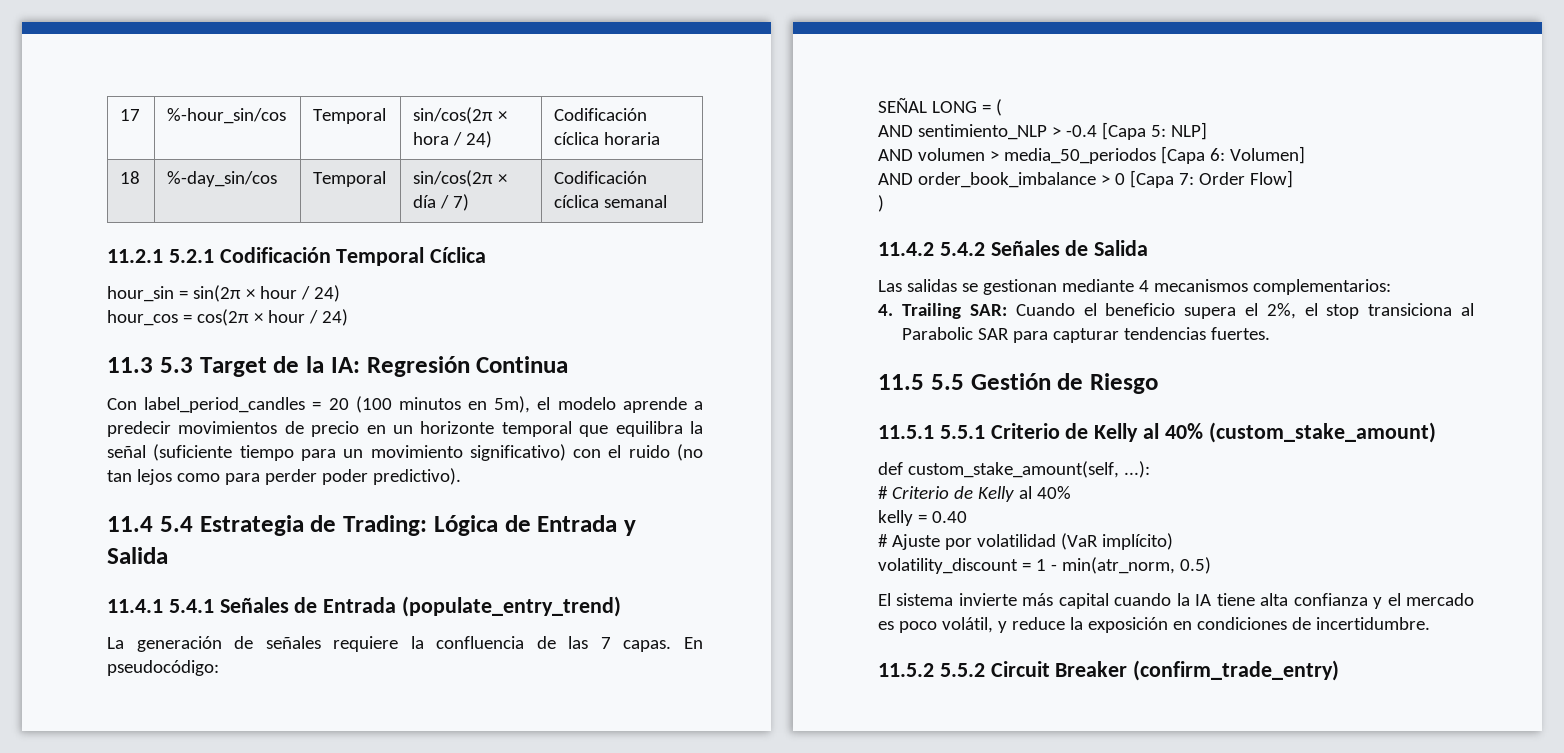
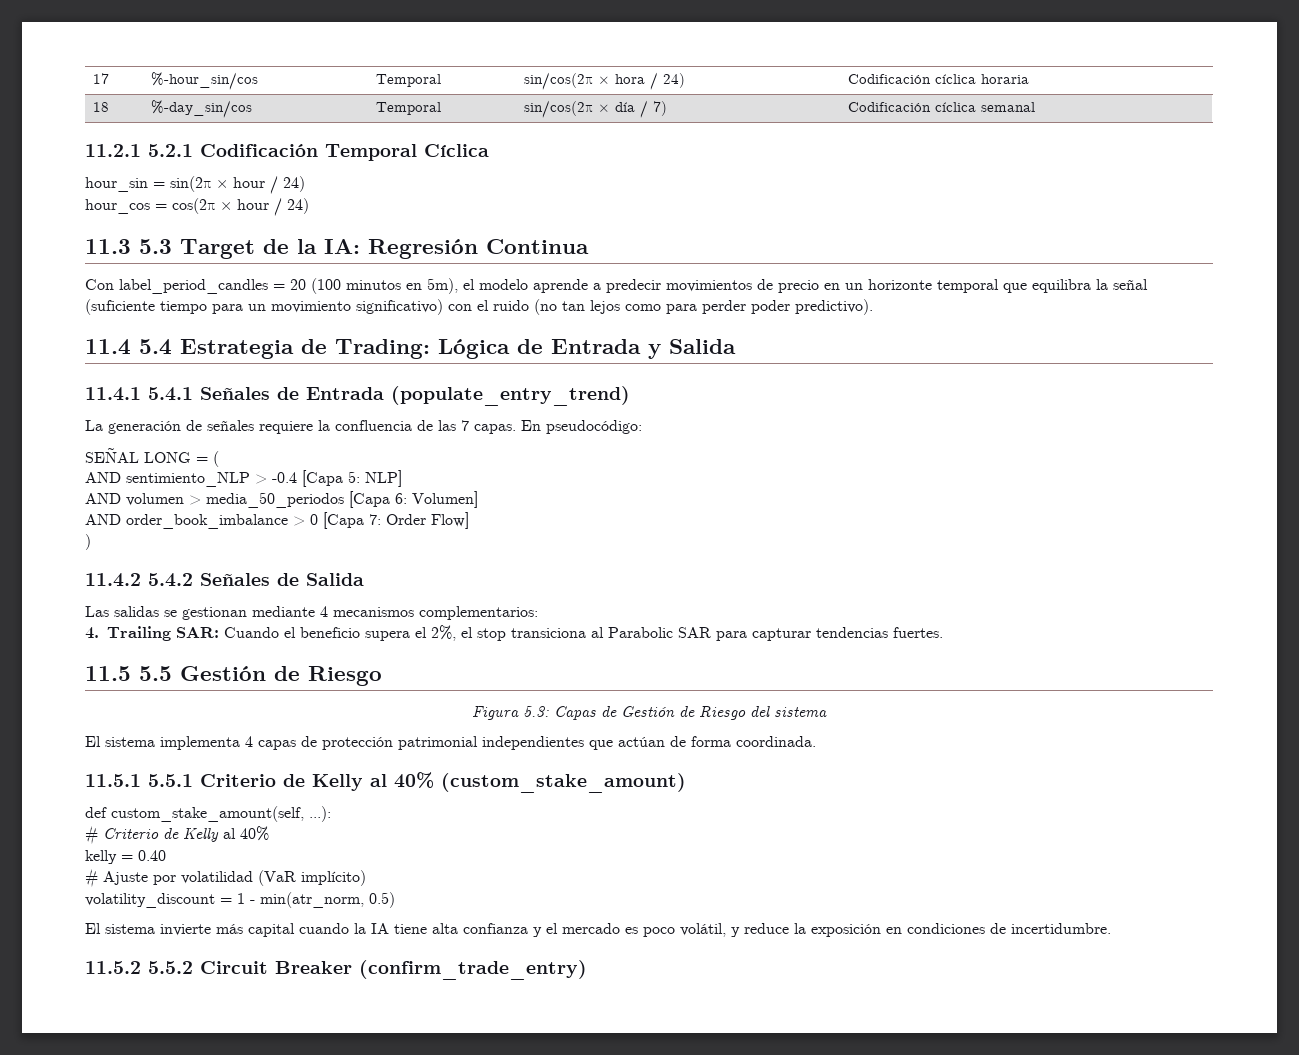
+ Figura 5.3: Capas de Gestión de Riesgo del sistema
+ El sistema implementa 4 capas de protección patrimonial independientes que actúan de forma coordinada.

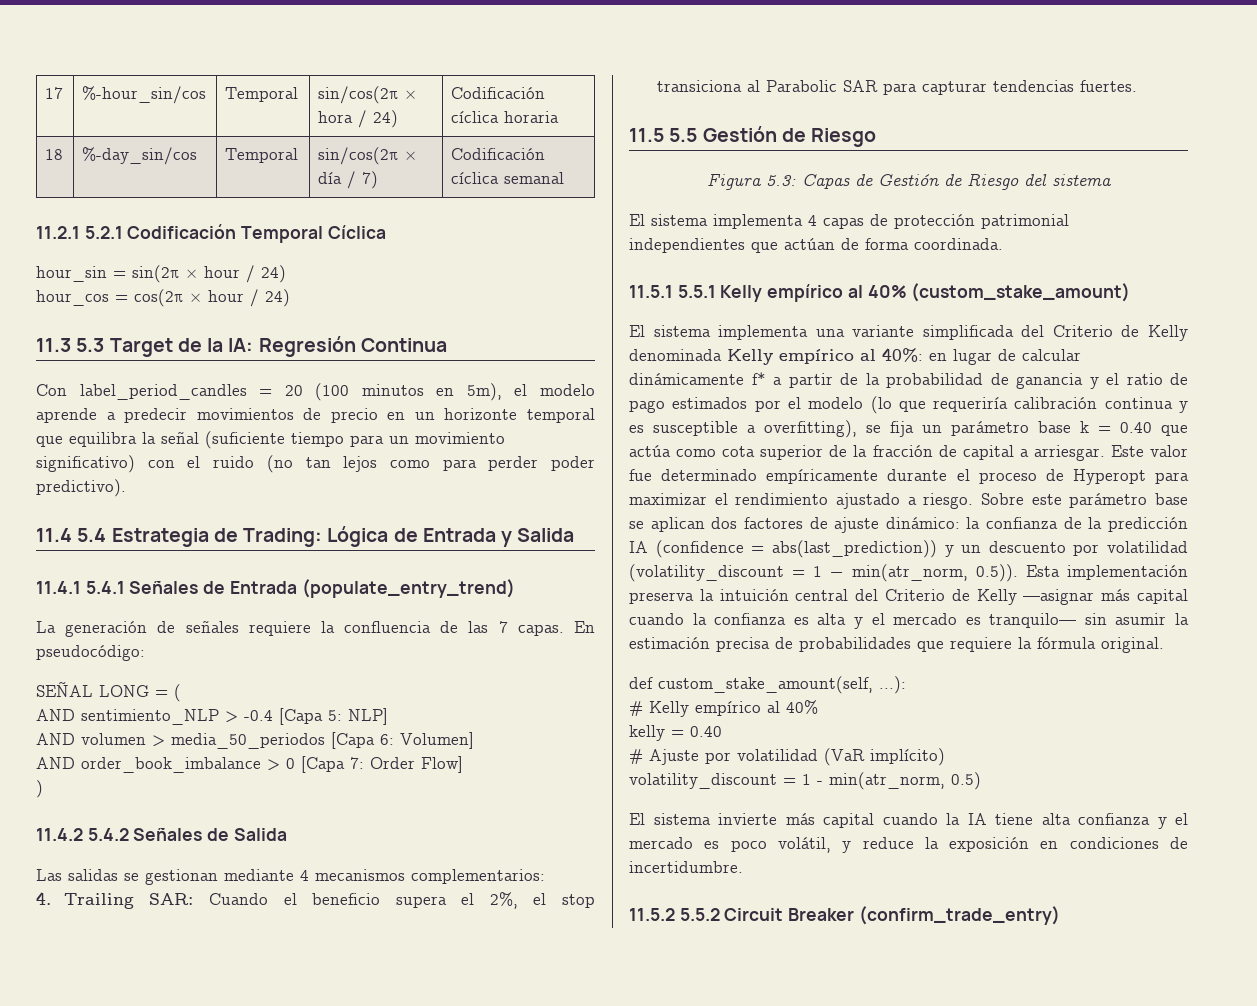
- 11.5.1 5.5.1 Criterio de Kelly al 40% (custom_stake_amount)
+ 11.5.1 5.5.1 Kelly empírico al 40% (custom_stake_amount)
+ El sistema implementa una variante simplificada del Criterio de Kelly denominada Kelly empírico al 40%: en lugar de calcular dinámicamente f* a partir de la probabilidad de ganancia y el ratio de pago estimados por el modelo (lo que requeriría calibración continua y es susceptible a overfitting), se fija un parámetro base k = 0.40 que actúa como cota superior de la fracción de capital a arriesgar. Este valor fue determinado empíricamente durante el proceso de Hyperopt para maximizar el rendimiento ajustado a riesgo. Sobre este parámetro base se aplican dos factores de ajuste dinámico: la confianza de la predicción IA (confidence = abs(last_prediction)) y un descuento por volatilidad (volatility_discount = 1 − min(atr_norm, 0.5)). Esta implementación preserva la intuición central del Criterio de Kelly —asignar más capital cuando la confianza es alta y el mercado es tranquilo— sin asumir la estimación precisa de probabilidades que requiere la fórmula original.
- # Criterio de Kelly al 40%
+ # Kelly empírico al 40%

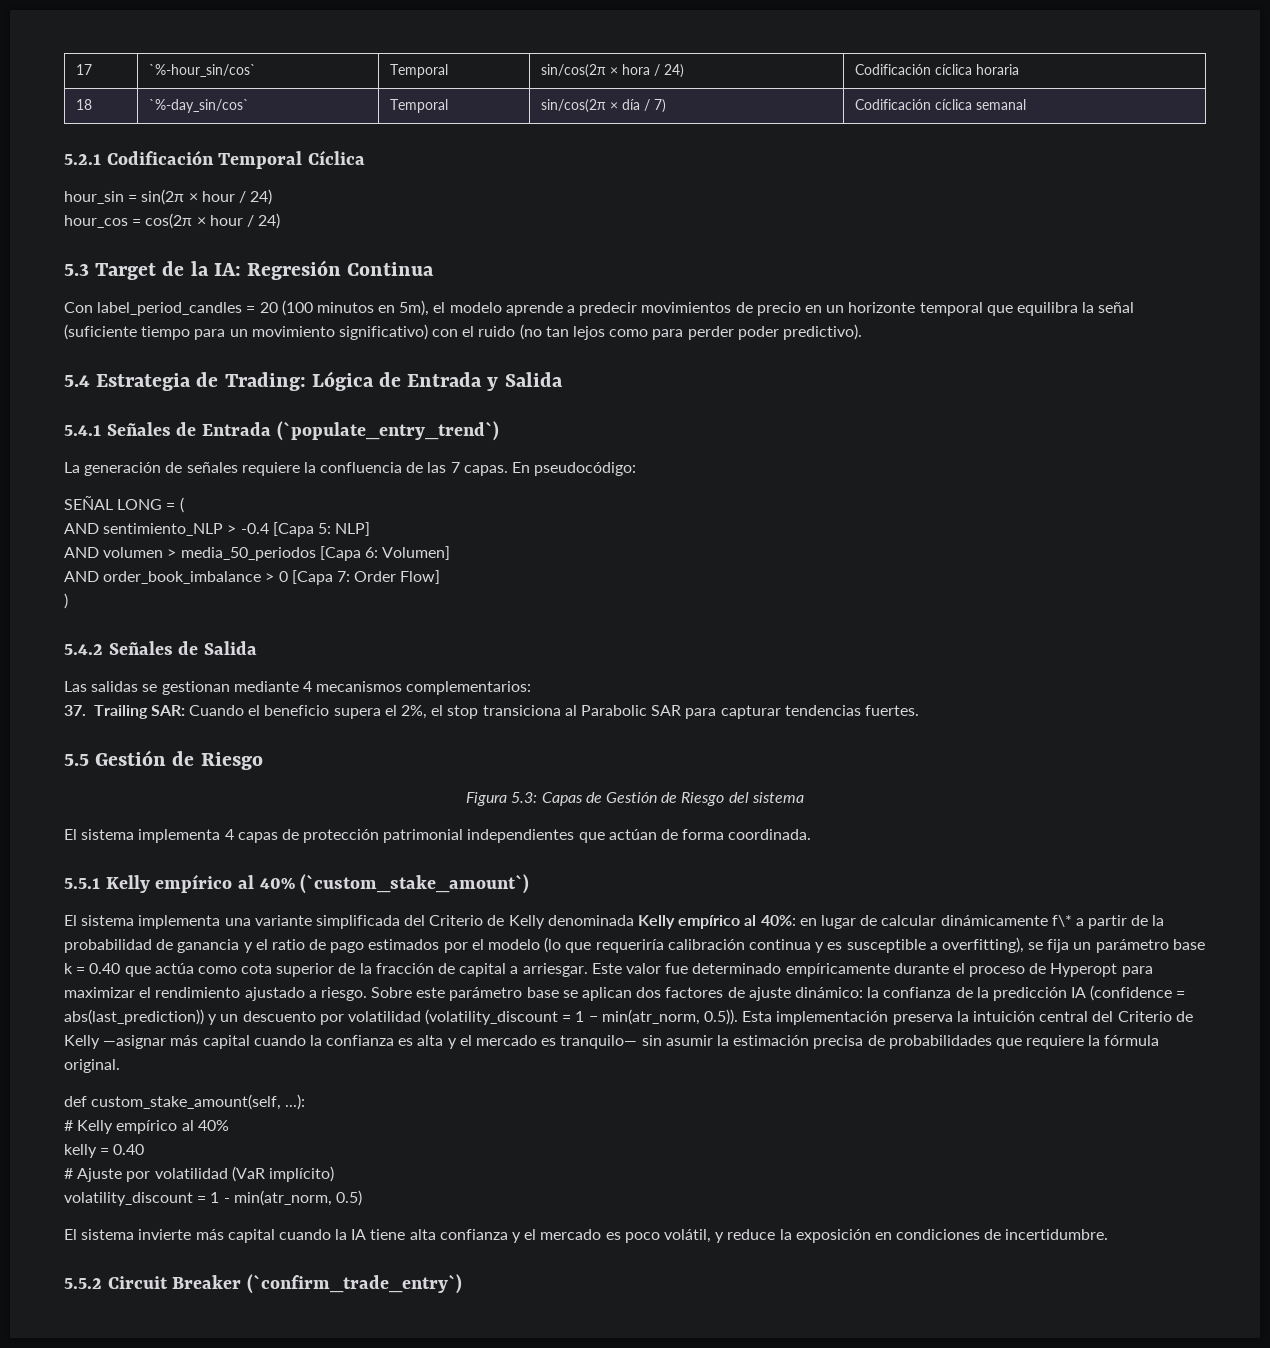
- 17 | %-hour_sin/cos | Temporal | sin/cos(2π × hora / 24) | Codificación cíclica horaria
+ 17 | `%-hour_sin/cos` | Temporal | sin/cos(2π × hora / 24) | Codificación cíclica horaria
- 18 | %-day_sin/cos | Temporal | sin/cos(2π × día / 7) | Codificación cíclica semanal
+ 18 | `%-day_sin/cos` | Temporal | sin/cos(2π × día / 7) | Codificación cíclica semanal
- 11.2.1 5.2.1 Codificación Temporal Cíclica
+ 5.2.1 Codificación Temporal Cíclica
- 11.3 5.3 Target de la IA: Regresión Continua
+ 5.3 Target de la IA: Regresión Continua
- 11.4 5.4 Estrategia de Trading: Lógica de Entrada y Salida
+ 5.4 Estrategia de Trading: Lógica de Entrada y Salida
- 11.4.1 5.4.1 Señales de Entrada (populate_entry_trend)
+ 5.4.1 Señales de Entrada (`populate_entry_trend`)
- 11.4.2 5.4.2 Señales de Salida
+ 5.4.2 Señales de Salida
- 4. Trailing SAR: Cuando el beneficio supera el 2%, el stop transiciona al Parabolic SAR para capturar tendencias fuertes.
+ 37. Trailing SAR: Cuando el beneficio supera el 2%, el stop transiciona al Parabolic SAR para capturar tendencias fuertes.
- 11.5 5.5 Gestión de Riesgo
+ 5.5 Gestión de Riesgo
- 11.5.1 5.5.1 Kelly empírico al 40% (custom_stake_amount)
+ 5.5.1 Kelly empírico al 40% (`custom_stake_amount`)
- en lugar de calcular dinámicamente f* a partir de la probabilidad de ganancia y el ratio de pago estimados por el modelo (lo que requeriría calibración continua y es susceptible a overfitting), se fija un parámetro base k = 0.40 que actúa como cota superior de la fracción de capital a arriesgar.
+ en lugar de calcular dinámicamente f\* a partir de la probabilidad de ganancia y el ratio de pago estimados por el modelo (lo que requeriría calibración continua y es susceptible a overfitting), se fija un parámetro base k = 0.40 que actúa como cota superior de la fracción de capital a arriesgar.
- 11.5.2 5.5.2 Circuit Breaker (confirm_trade_entry)
+ 5.5.2 Circuit Breaker (`confirm_trade_entry`)

